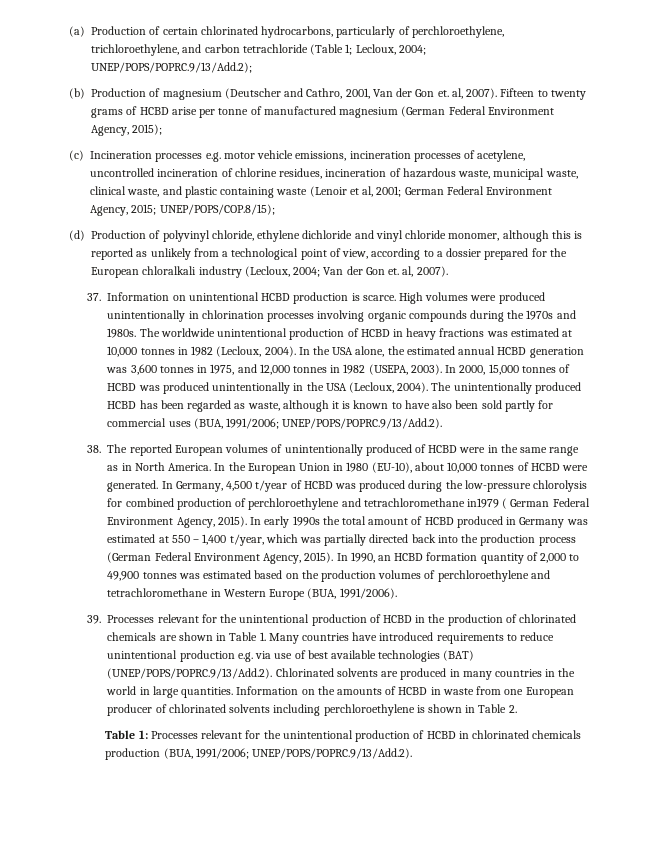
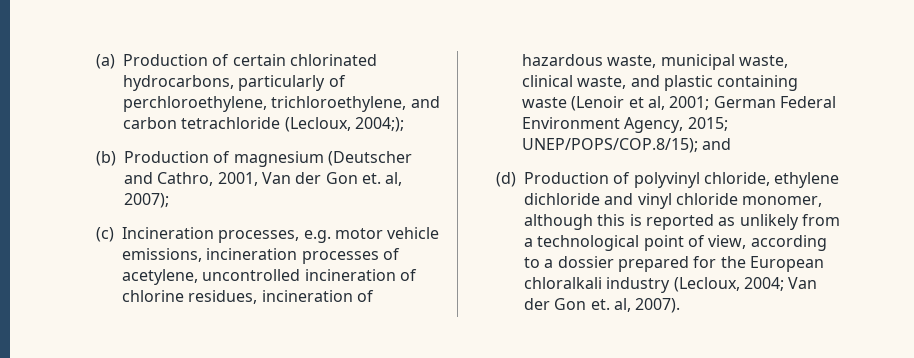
- (a) Production of certain chlorinated hydrocarbons, particularly of perchloroethylene, trichloroethylene, and carbon tetrachloride (Table 1; Lecloux, 2004; UNEP/POPS/POPRC.9/13/Add.2);
+ (a) Production of certain chlorinated hydrocarbons, particularly of perchloroethylene, trichloroethylene, and carbon tetrachloride (Lecloux, 2004;);
- (b) Production of magnesium (Deutscher and Cathro, 2001, Van der Gon et. al, 2007). Fifteen to twenty grams of HCBD arise per tonne of manufactured magnesium (German Federal Environment Agency, 2015);
+ (b) Production of magnesium (Deutscher and Cathro, 2001, Van der Gon et. al, 2007);
- (c) Incineration processes e.g. motor vehicle emissions, incineration processes of acetylene, uncontrolled incineration of chlorine residues, incineration of hazardous waste, municipal waste, clinical waste, and plastic containing waste (Lenoir et al, 2001; German Federal Environment Agency, 2015; UNEP/POPS/COP.8/15);
+ (c) Incineration processes, e.g. motor vehicle emissions, incineration processes of acetylene, uncontrolled incineration of chlorine residues, incineration of hazardous waste, municipal waste, clinical waste, and plastic containing waste (Lenoir et al, 2001; German Federal Environment Agency, 2015; UNEP/POPS/COP.8/15); and
- 37. Information on unintentional HCBD production is scarce. High volumes were produced unintentionally in chlorination processes involving organic compounds during the 1970s and 1980s. The worldwide unintentional production of HCBD in heavy fractions was estimated at 10,000 tonnes in 1982 (Lecloux, 2004). In the USA alone, the estimated annual HCBD generation was 3,600 tonnes in 1975, and 12,000 tonnes in 1982 (USEPA, 2003). In 2000, 15,000 tonnes of HCBD was produced unintentionally in the USA (Lecloux, 2004). The unintentionally produced HCBD has been regarded as waste, although it is known to have also been sold partly for commercial uses (BUA, 1991/2006; UNEP/POPS/POPRC.9/13/Add.2).
- 38. The reported European volumes of unintentionally produced of HCBD were in the same range as in North America. In the European Union in 1980 (EU-10), about 10,000 tonnes of HCBD were generated. In Germany, 4,500 t/year of HCBD was produced during the low-pressure chlorolysis for combined production of perchloroethylene and tetrachloromethane in1979 ( German Federal Environment Agency, 2015). In early 1990s the total amount of HCBD produced in Germany was estimated at 550 – 1,400 t/year, which was partially directed back into the production process (German Federal Environment Agency, 2015). In 1990, an HCBD formation quantity of 2,000 to 49,900 tonnes was estimated based on the production volumes of perchloroethylene and tetrachloromethane in Western Europe (BUA, 1991/2006).
- 39. Processes relevant for the unintentional production of HCBD in the production of chlorinated chemicals are shown in Table 1. Many countries have introduced requirements to reduce unintentional production e.g. via use of best available technologies (BAT) (UNEP/POPS/POPRC.9/13/Add.2). Chlorinated solvents are produced in many countries in the world in large quantities. Information on the amounts of HCBD in waste from one European producer of chlorinated solvents including perchloroethylene is shown in Table 2.
- Table 1: Processes relevant for the unintentional production of HCBD in chlorinated chemicals production (BUA, 1991/2006; UNEP/POPS/POPRC.9/13/Add.2).

